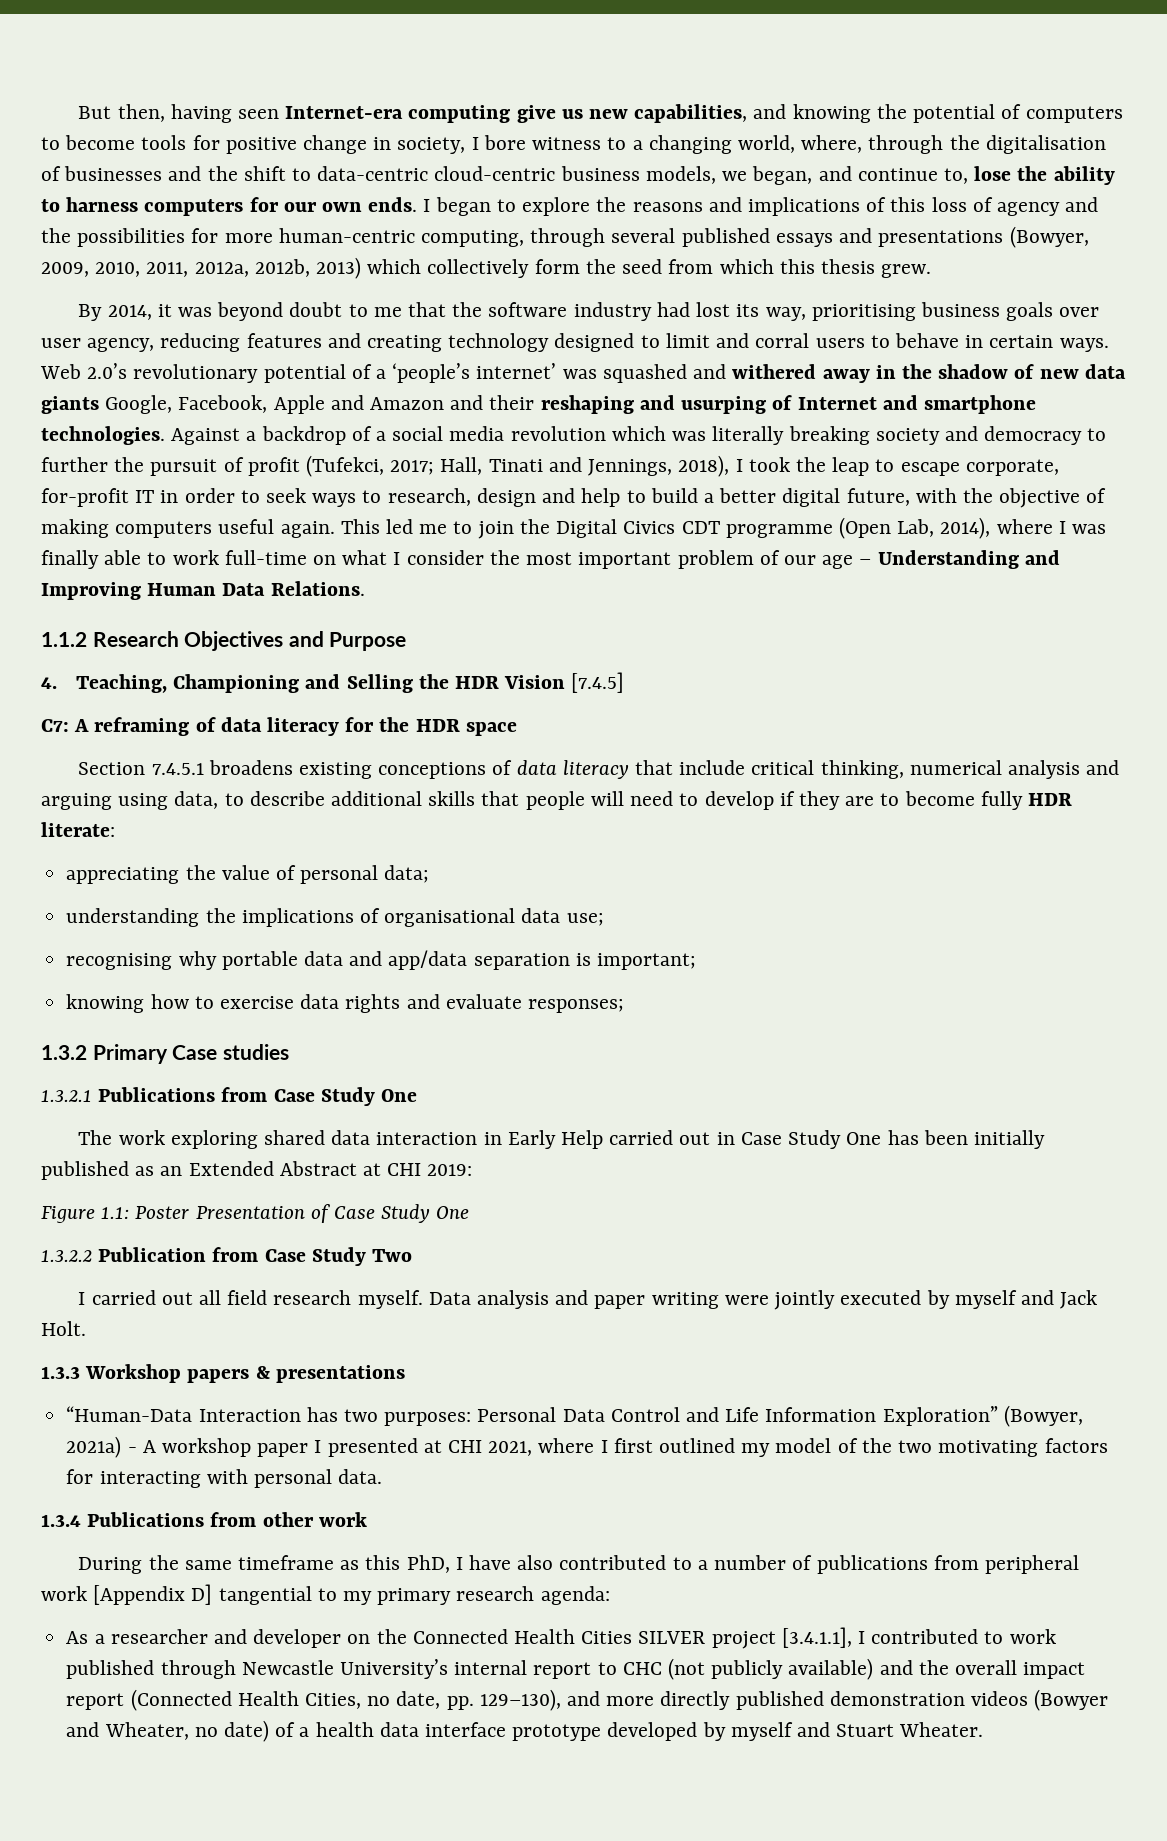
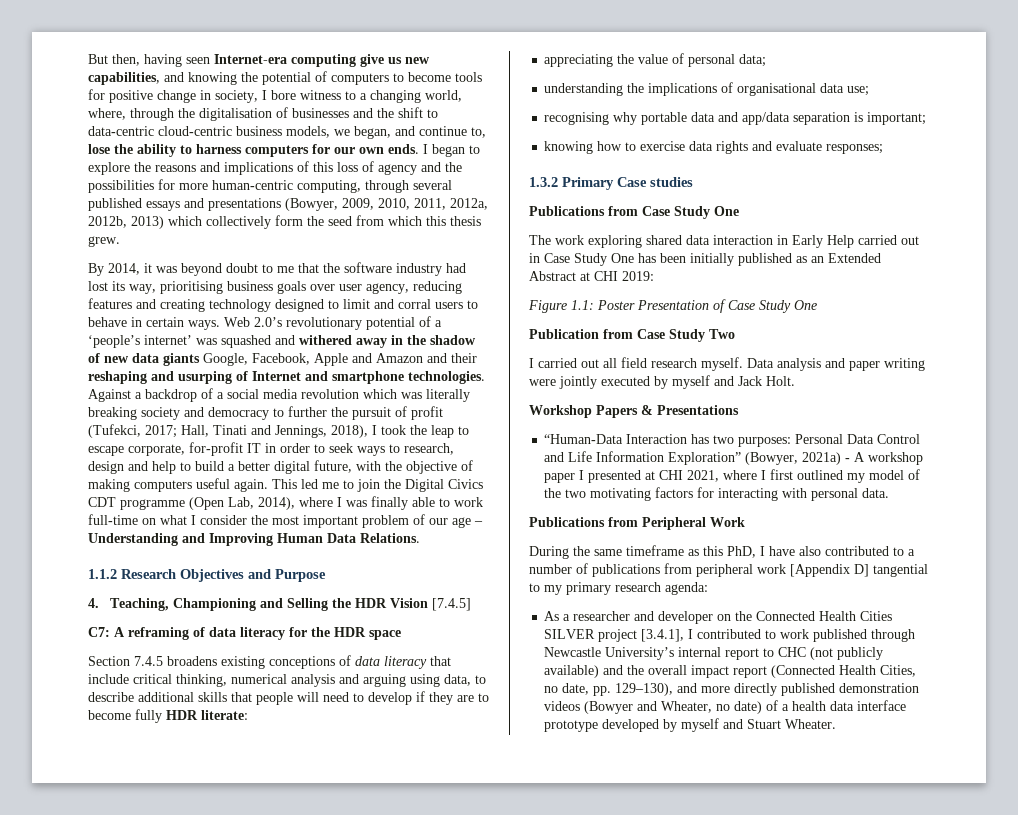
- Section 7.4.5.1 broadens existing conceptions of data literacy that include critical thinking, numerical analysis and arguing using data, to describe additional skills that people will need to develop if they are to become fully HDR literate:
+ Section 7.4.5 broadens existing conceptions of data literacy that include critical thinking, numerical analysis and arguing using data, to describe additional skills that people will need to develop if they are to become fully HDR literate:
- 1.3.2.1 Publications from Case Study One
+ Publications from Case Study One
- 1.3.2.2 Publication from Case Study Two
+ Publication from Case Study Two
- 1.3.3 Workshop papers & presentations
+ Workshop Papers & Presentations
- 1.3.4 Publications from other work
+ Publications from Peripheral Work
- As a researcher and developer on the Connected Health Cities SILVER project [3.4.1.1], I contributed to work published through Newcastle University’s internal report to CHC (not publicly available) and the overall impact report (Connected Health Cities, no date, pp. 129–130), and more directly published demonstration videos (Bowyer and Wheater, no date) of a health data interface prototype developed by myself and Stuart Wheater.
+ As a researcher and developer on the Connected Health Cities SILVER project [3.4.1], I contributed to work published through Newcastle University’s internal report to CHC (not publicly available) and the overall impact report (Connected Health Cities, no date, pp. 129–130), and more directly published demonstration videos (Bowyer and Wheater, no date) of a health data interface prototype developed by myself and Stuart Wheater.

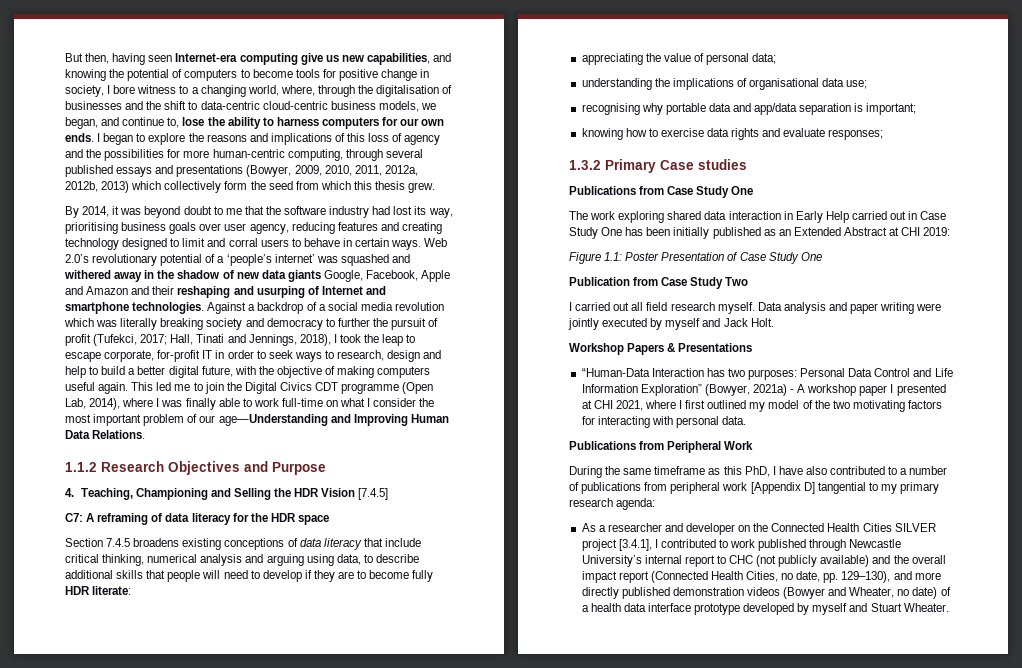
- This led me to join the Digital Civics CDT programme (Open Lab, 2014), where I was finally able to work full-time on what I consider the most important problem of our age – Understanding and Improving Human Data Relations.
+ This led me to join the Digital Civics CDT programme (Open Lab, 2014), where I was finally able to work full-time on what I consider the most important problem of our age—Understanding and Improving Human Data Relations.

